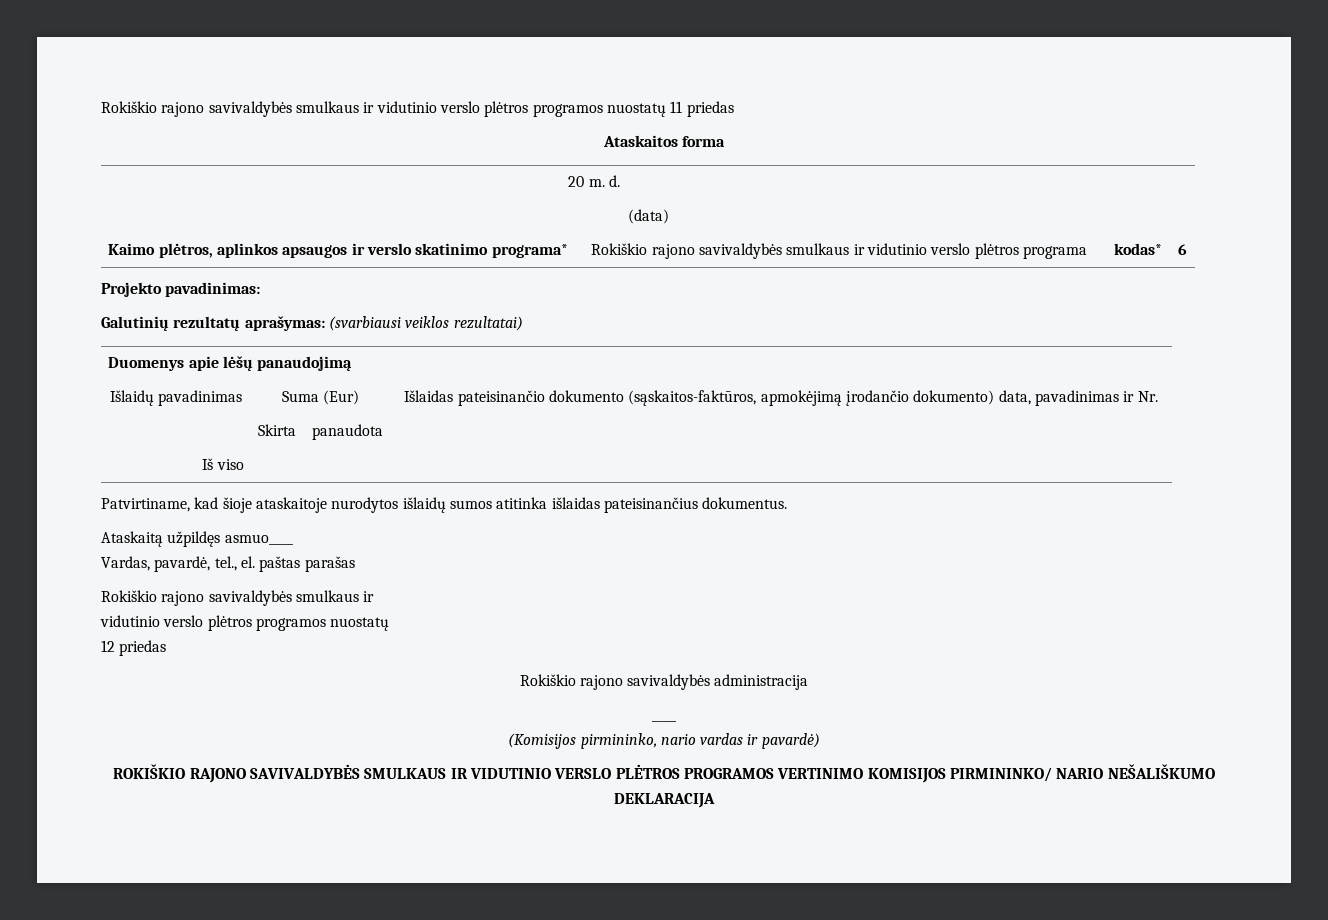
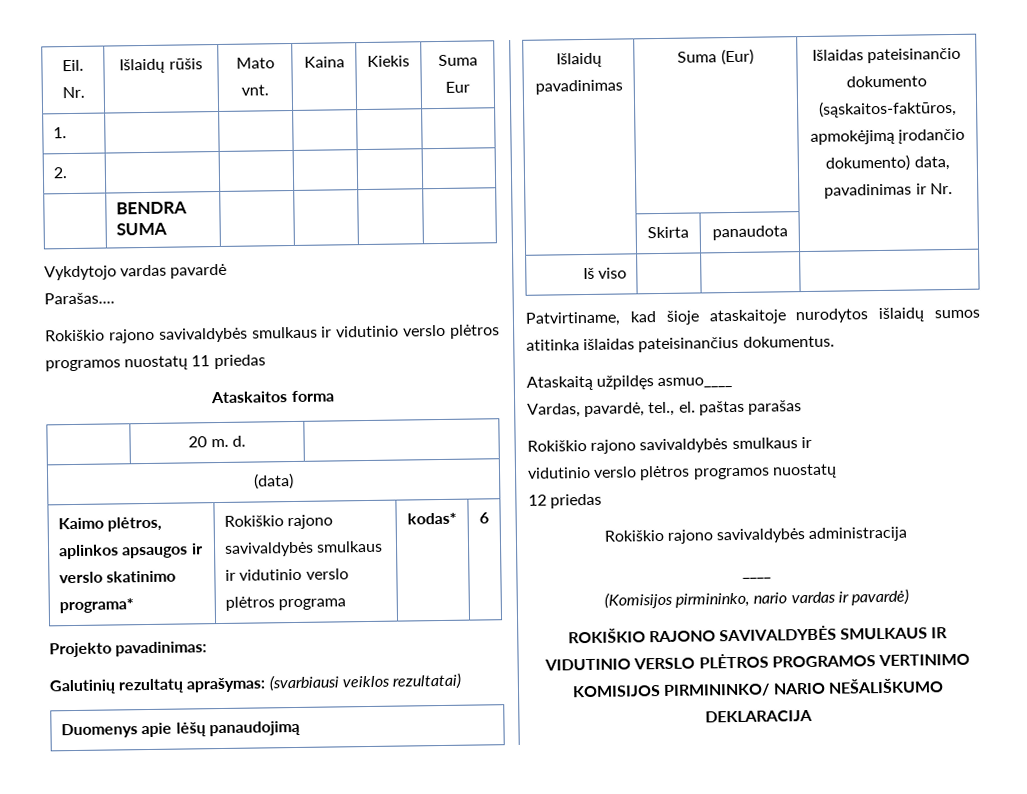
+ Eil. Nr. | Išlaidų rūšis | Mato vnt. | Kaina | Kiekis | Suma Eur
+ 1. | | | | |
+ 2. | | | | |
+ | BENDRA SUMA | | | |
+ Vykdytojo vardas pavardė
+ Parašas....

